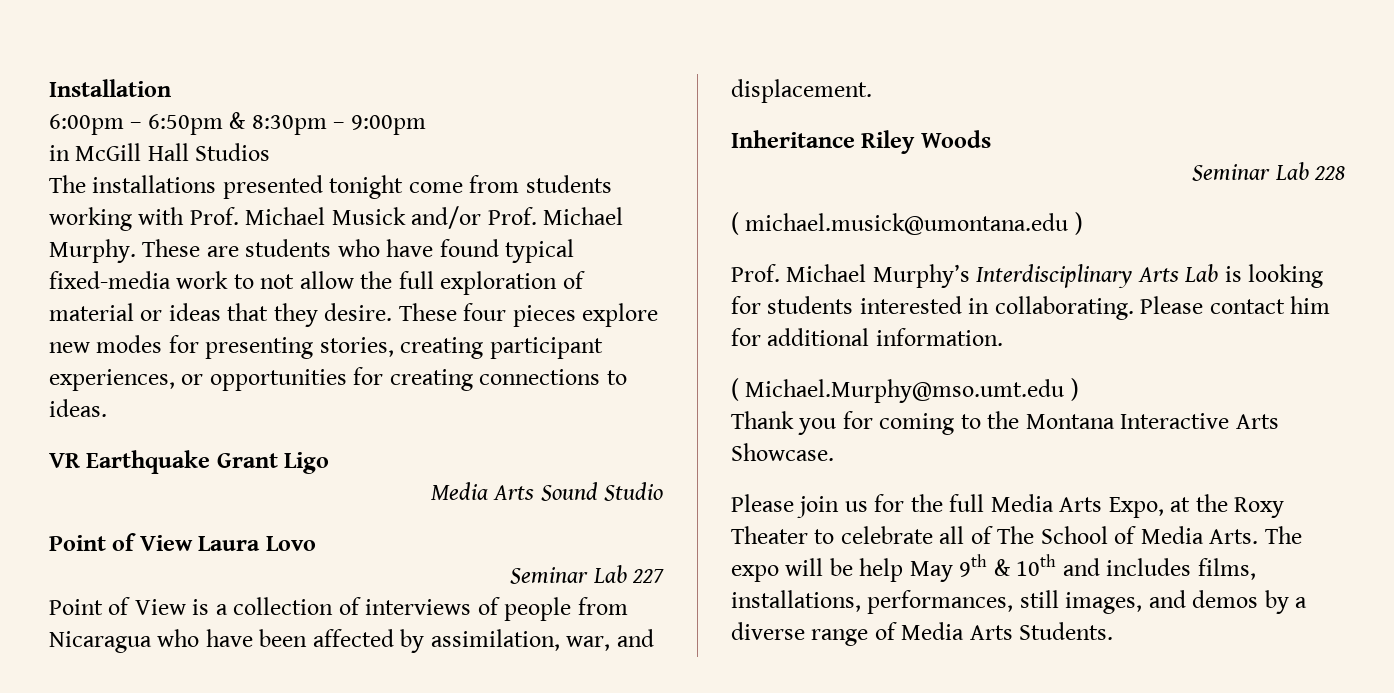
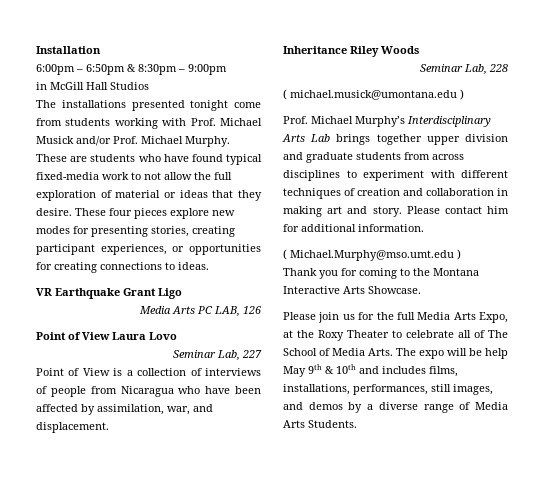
- Media Arts Sound Studio
+ Media Arts PC LAB, 126
- Seminar Lab 227
+ Seminar Lab, 227
- Seminar Lab 228
+ Seminar Lab, 228
- Prof. Michael Murphy’s Interdisciplinary Arts Lab is looking for students interested in collaborating.
+ Prof. Michael Murphy’s Interdisciplinary Arts Lab brings together upper division and graduate students from across disciplines to experiment with different techniques of creation and collaboration in making art and story.

